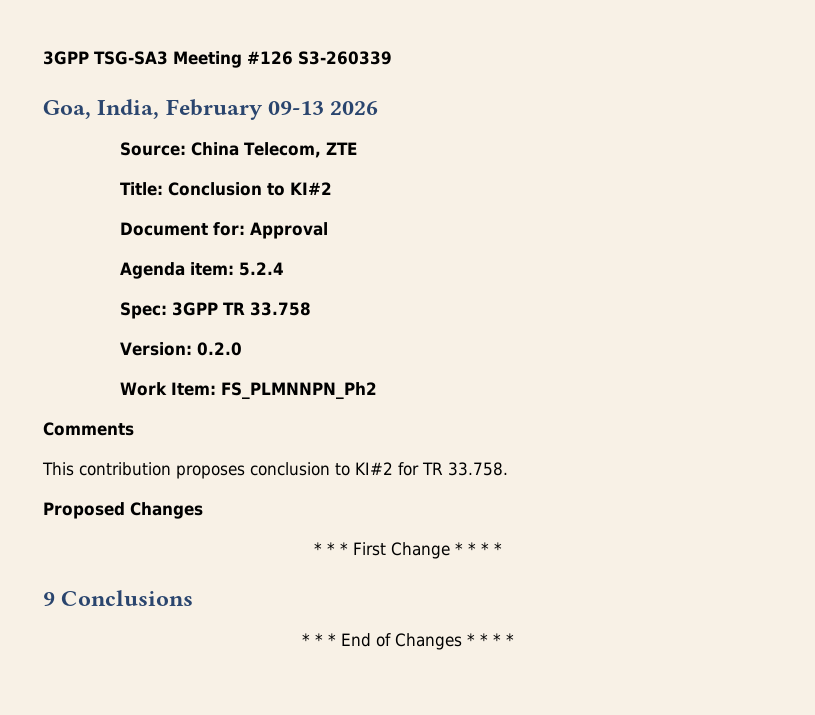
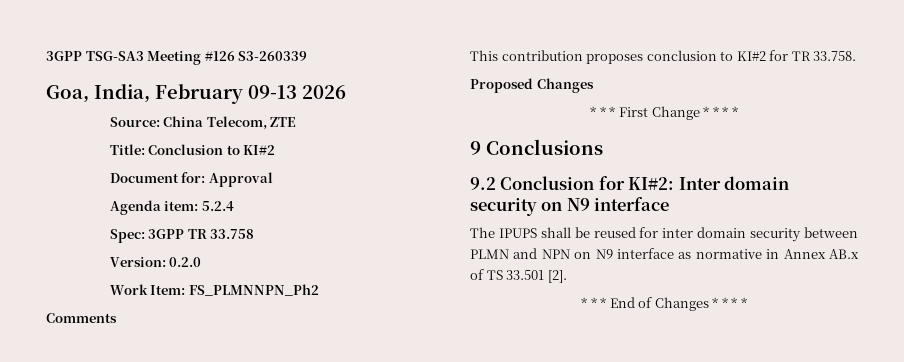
+ 9.2 Conclusion for KI#2: Inter domain security on N9 interface
+ The IPUPS shall be reused for inter domain security between PLMN and NPN on N9 interface as normative in Annex AB.x of TS 33.501 [2].

